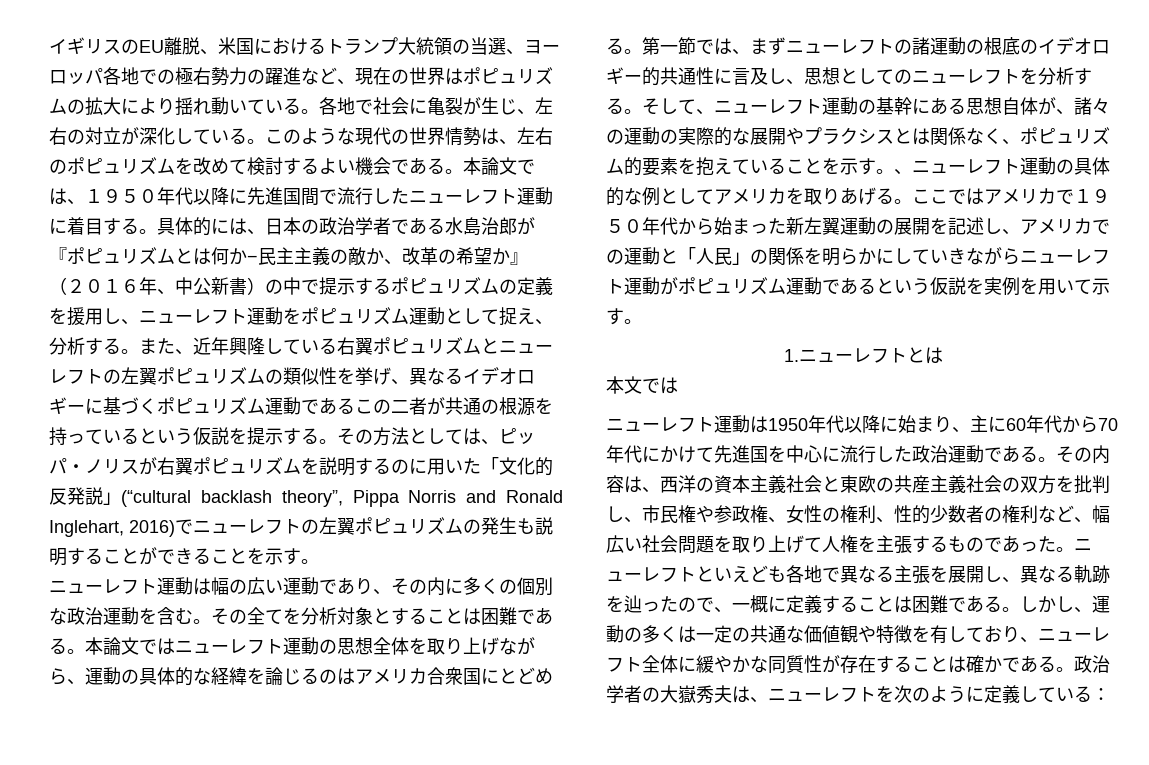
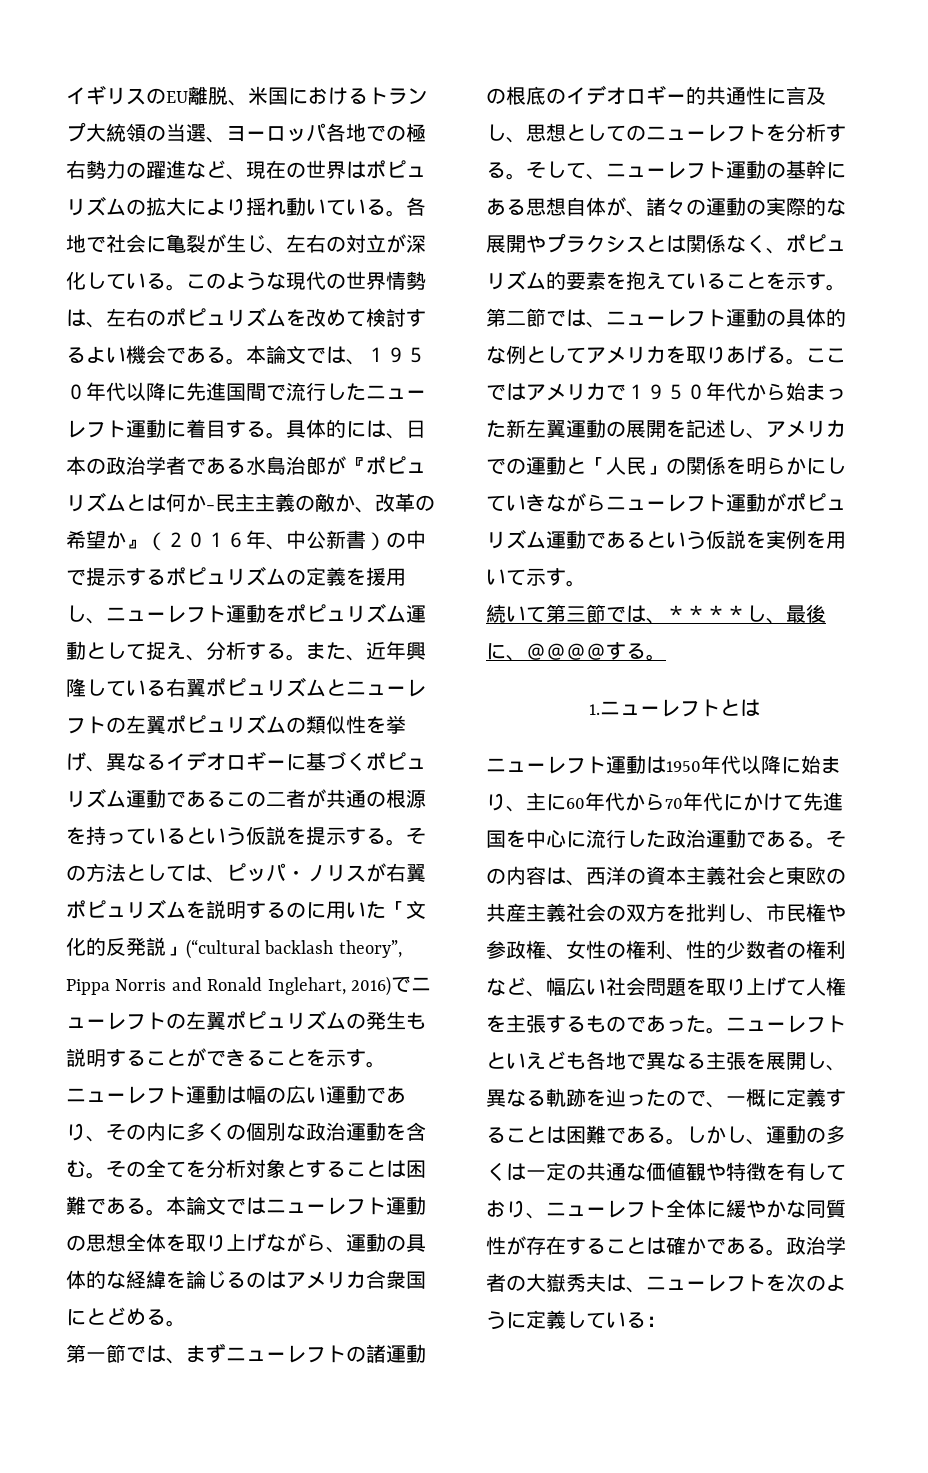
- 本論文ではニューレフト運動の思想全体を取り上げながら、運動の具体的な経緯を論じるのはアメリカ合衆国にとどめる。第一節では、まずニューレフトの諸運動の根底のイデオロギー的共通性に言及し、思想としてのニューレフトを分析する。
+ 本論文ではニューレフト運動の思想全体を取り上げながら、運動の具体的な経緯を論じるのはアメリカ合衆国にとどめる。
+ 第一節では、まずニューレフトの諸運動の根底のイデオロギー的共通性に言及し、思想としてのニューレフトを分析する。
- 、ニューレフト運動の具体的な例としてアメリカを取りあげる。
+ 第二節では、ニューレフト運動の具体的な例としてアメリカを取りあげる。
+ 続いて第三節では、＊＊＊＊し、最後に、＠＠＠＠する。
- 本文では

